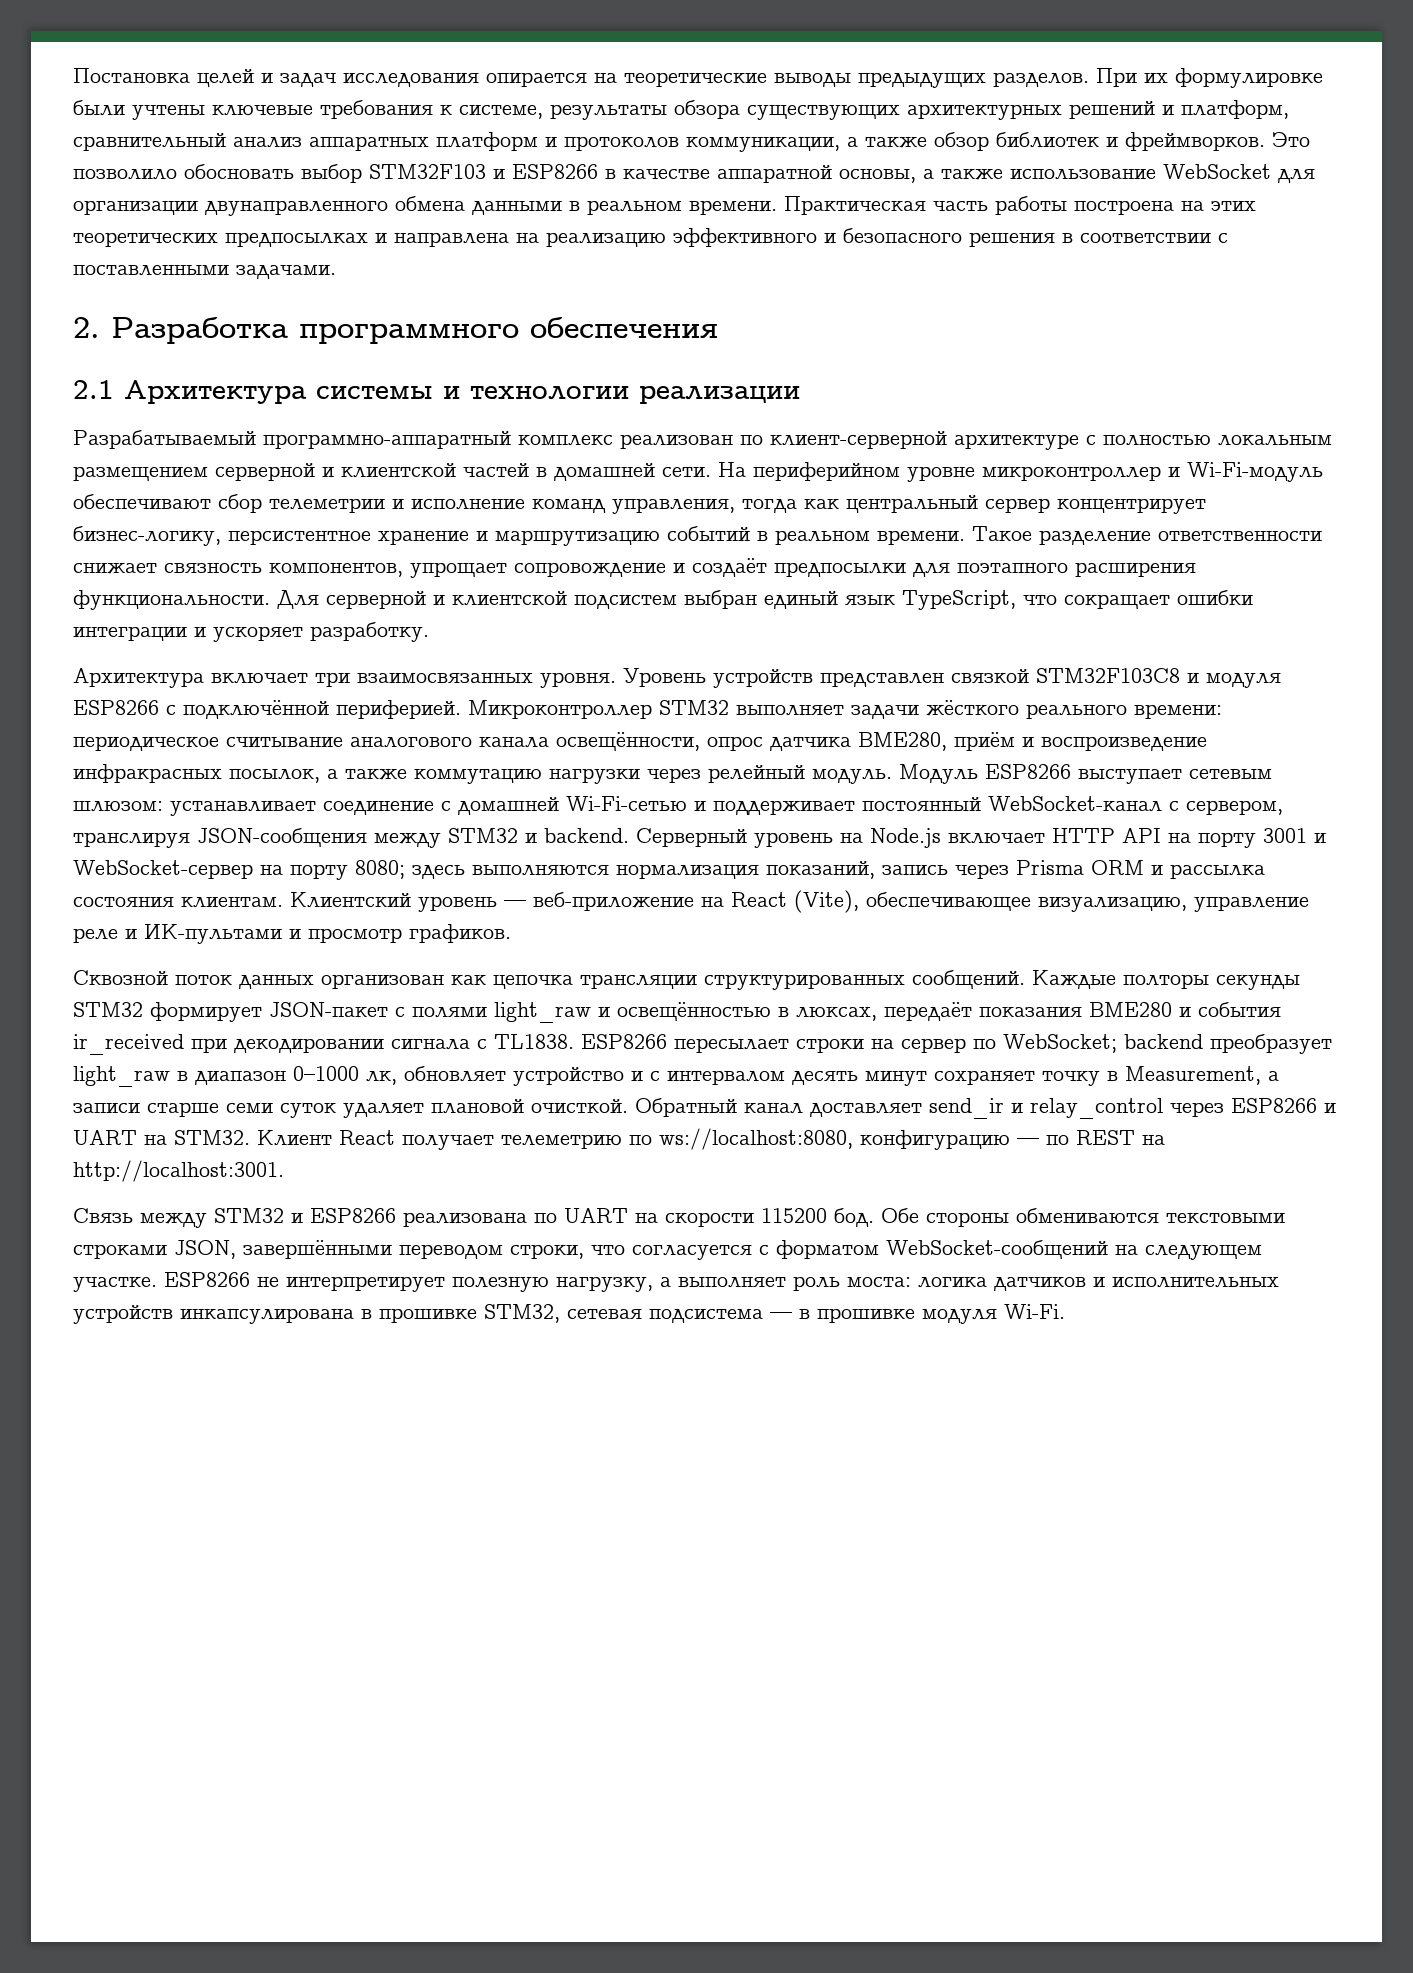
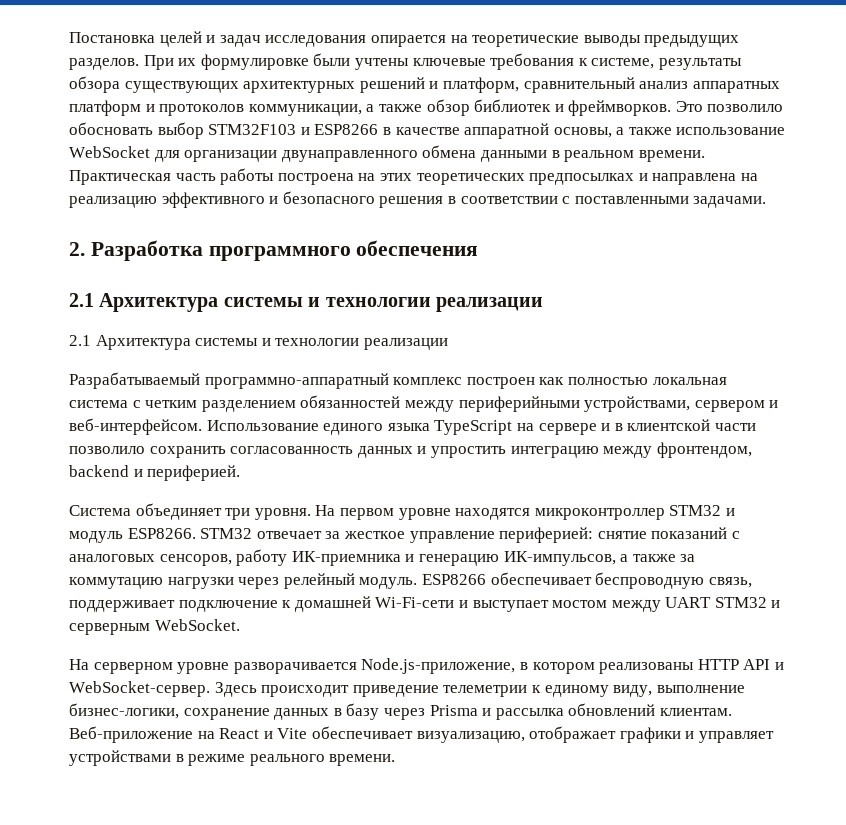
  2. Разработка программного обеспечения
  2.1 Архитектура системы и технологии реализации
- Разрабатываемый программно-аппаратный комплекс реализован по клиент-серверной архитектуре с полностью локальным размещением серверной и клиентской частей в домашней сети. На периферийном уровне микроконтроллер и Wi-Fi-модуль обеспечивают сбор телеметрии и исполнение команд управления, тогда как центральный сервер концентрирует бизнес-логику, персистентное хранение и маршрутизацию событий в реальном времени. Такое разделение ответственности снижает связность компонентов, упрощает сопровождение и создаёт предпосылки для поэтапного расширения функциональности. Для серверной и клиентской подсистем выбран единый язык TypeScript, что сокращает ошибки интеграции и ускоряет разработку.
- Архитектура включает три взаимосвязанных уровня. Уровень устройств представлен связкой STM32F103C8 и модуля ESP8266 с подключённой периферией. Микроконтроллер STM32 выполняет задачи жёсткого реального времени: периодическое считывание аналогового канала освещённости, опрос датчика BME280, приём и воспроизведение инфракрасных посылок, а также коммутацию нагрузки через релейный модуль.
+ 2.1 Архитектура системы и технологии реализации
+ Разрабатываемый программно-аппаратный комплекс построен как полностью локальная система с четким разделением обязанностей между периферийными устройствами, сервером и веб-интерфейсом. Использование единого языка TypeScript на сервере и в клиентской части позволило сохранить согласованность данных и упростить интеграцию между фронтендом, backend и периферией.
+ Система объединяет три уровня. На первом уровне находятся микроконтроллер STM32 и модуль ESP8266. STM32 отвечает за жесткое управление периферией: снятие показаний с аналоговых сенсоров, работу ИК-приемника и генерацию ИК-импульсов, а также за коммутацию нагрузки через релейный модуль.
- Модуль ESP8266 выступает сетевым шлюзом: устанавливает соединение с домашней Wi-Fi-сетью и поддерживает постоянный WebSocket-канал с сервером, транслируя JSON-сообщения между STM32 и backend. Серверный уровень на Node.js включает HTTP API на порту 3001 и WebSocket-сервер на порту 8080; здесь выполняются нормализация показаний, запись через Prisma ORM и рассылка состояния клиентам. Клиентский уровень — веб-приложение на React (Vite), обеспечивающее визуализацию, управление реле и ИК-пультами и просмотр графиков.
- Сквозной поток данных организован как цепочка трансляции структурированных сообщений. Каждые полторы секунды STM32 формирует JSON-пакет с полями light_raw и освещённостью в люксах, передаёт показания BME280 и события ir_received при декодировании сигнала с TL1838. ESP8266 пересылает строки на сервер по WebSocket; backend преобразует light_raw в диапазон 0–1000 лк, обновляет устройство и с интервалом десять минут сохраняет точку в Measurement, а записи старше семи суток удаляет плановой очисткой. Обратный канал доставляет send_ir и relay_control через ESP8266 и UART на STM32. Клиент React получает телеметрию по ws://localhost:8080, конфигурацию — по REST на http://localhost:3001.
- Связь между STM32 и ESP8266 реализована по UART на скорости 115200 бод. Обе стороны обмениваются текстовыми строками JSON, завершёнными переводом строки, что согласуется с форматом WebSocket-сообщений на следующем участке. ESP8266 не интерпретирует полезную нагрузку, а выполняет роль моста: логика датчиков и исполнительных устройств инкапсулирована в прошивке STM32, сетевая подсистема — в прошивке модуля Wi-Fi.
+ ESP8266 обеспечивает беспроводную связь, поддерживает подключение к домашней Wi-Fi-сети и выступает мостом между UART STM32 и серверным WebSocket.
+ На серверном уровне разворачивается Node.js-приложение, в котором реализованы HTTP API и WebSocket-сервер. Здесь происходит приведение телеметрии к единому виду, выполнение бизнес-логики, сохранение данных в базу через Prisma и рассылка обновлений клиентам. Веб-приложение на React и Vite обеспечивает визуализацию, отображает графики и управляет устройствами в режиме реального времени.

